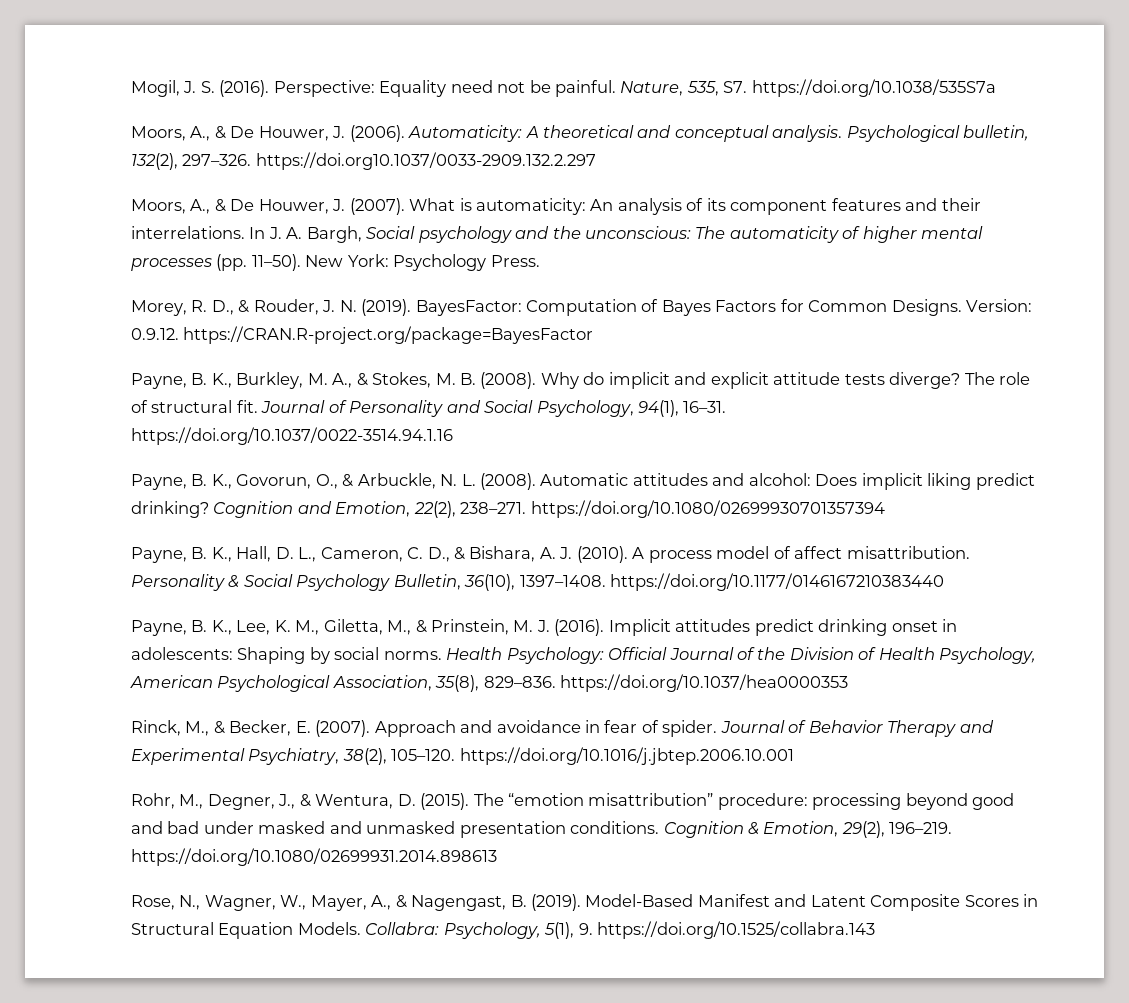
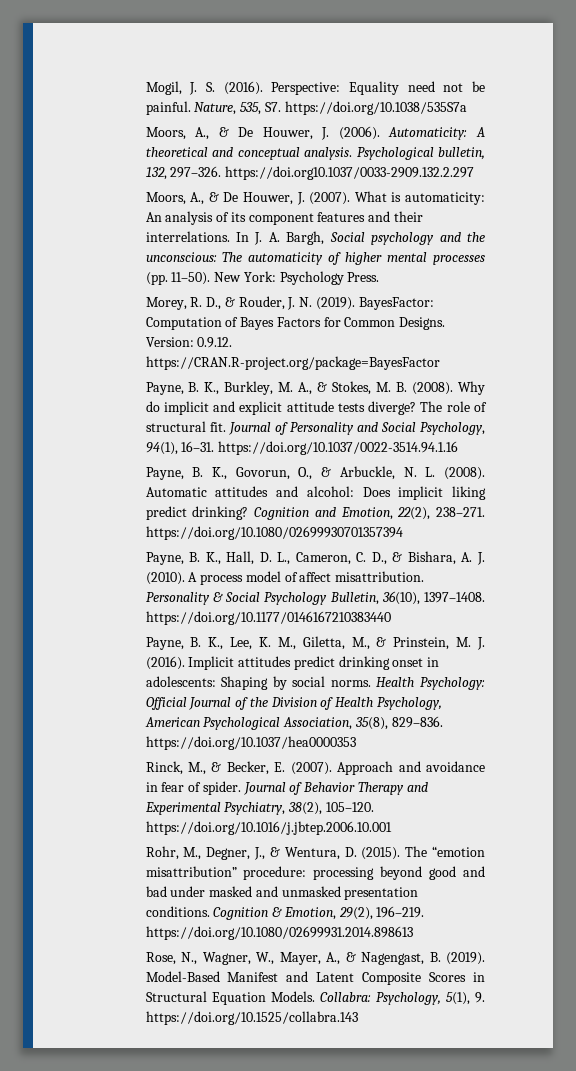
- Psychological bulletin, 132(2), 297–326. https://doi.org10.1037/0033-2909.132.2.297
+ Psychological bulletin, 132, 297–326. https://doi.org10.1037/0033-2909.132.2.297

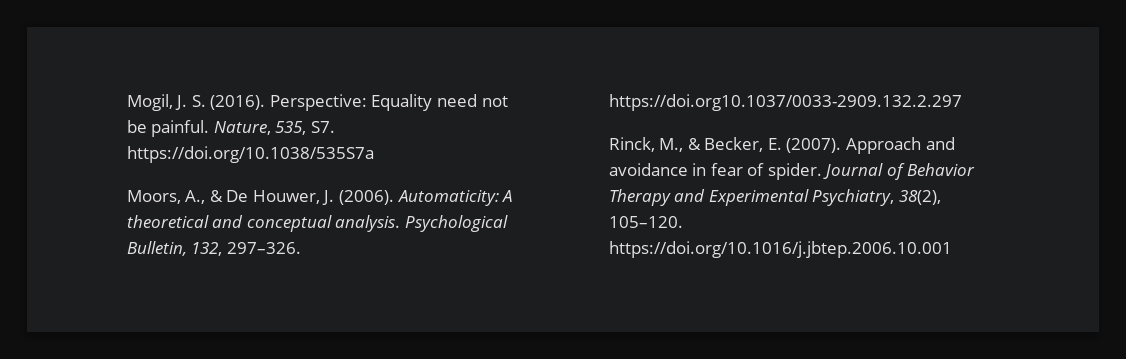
- Psychological bulletin, 132, 297–326. https://doi.org10.1037/0033-2909.132.2.297
+ Psychological Bulletin, 132, 297–326. https://doi.org10.1037/0033-2909.132.2.297
- Moors, A., & De Houwer, J. (2007). What is automaticity: An analysis of its component features and their interrelations. In J. A. Bargh, Social psychology and the unconscious: The automaticity of higher mental processes (pp. 11–50). New York: Psychology Press.
- Morey, R. D., & Rouder, J. N. (2019). BayesFactor: Computation of Bayes Factors for Common Designs. Version: 0.9.12. https://CRAN.R-project.org/package=BayesFactor
- Payne, B. K., Burkley, M. A., & Stokes, M. B. (2008). Why do implicit and explicit attitude tests diverge? The role of structural fit. Journal of Personality and Social Psychology, 94(1), 16–31. https://doi.org/10.1037/0022-3514.94.1.16
- Payne, B. K., Govorun, O., & Arbuckle, N. L. (2008). Automatic attitudes and alcohol: Does implicit liking predict drinking? Cognition and Emotion, 22(2), 238–271. https://doi.org/10.1080/02699930701357394
- Payne, B. K., Hall, D. L., Cameron, C. D., & Bishara, A. J. (2010). A process model of affect misattribution. Personality & Social Psychology Bulletin, 36(10), 1397–1408. https://doi.org/10.1177/0146167210383440
- Payne, B. K., Lee, K. M., Giletta, M., & Prinstein, M. J. (2016). Implicit attitudes predict drinking onset in adolescents: Shaping by social norms. Health Psychology: Official Journal of the Division of Health Psychology, American Psychological Association, 35(8), 829–836. https://doi.org/10.1037/hea0000353
- Rohr, M., Degner, J., & Wentura, D. (2015). The “emotion misattribution” procedure: processing beyond good and bad under masked and unmasked presentation conditions. Cognition & Emotion, 29(2), 196–219. https://doi.org/10.1080/02699931.2014.898613
- Rose, N., Wagner, W., Mayer, A., & Nagengast, B. (2019). Model-Based Manifest and Latent Composite Scores in Structural Equation Models. Collabra: Psychology, 5(1), 9. https://doi.org/10.1525/collabra.143

